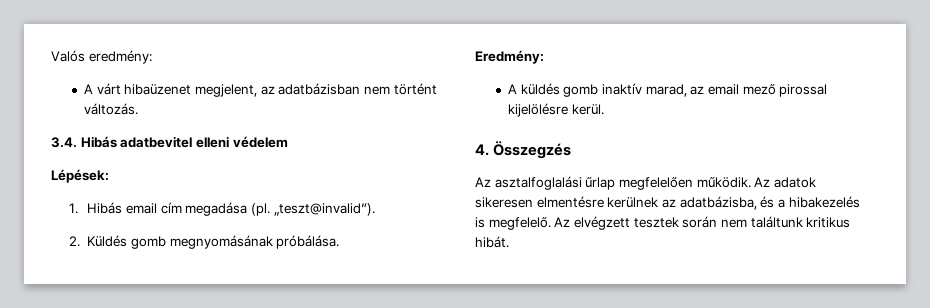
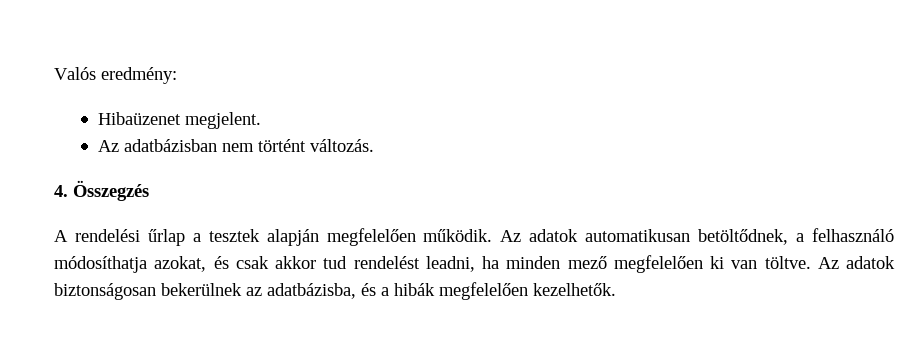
- A várt hibaüzenet megjelent, az adatbázisban nem történt változás.
+ Hibaüzenet megjelent.
+ Az adatbázisban nem történt változás.
- 3.4. Hibás adatbevitel elleni védelem
- Lépések:
- 1. Hibás email cím megadása (pl. „teszt@invalid”).
- 2. Küldés gomb megnyomásának próbálása.
- Eredmény:
- A küldés gomb inaktív marad, az email mező pirossal kijelölésre kerül.
  4. Összegzés
- Az asztalfoglalási űrlap megfelelően működik. Az adatok sikeresen elmentésre kerülnek az adatbázisba, és a hibakezelés is megfelelő. Az elvégzett tesztek során nem találtunk kritikus hibát.
+ A rendelési űrlap a tesztek alapján megfelelően működik. Az adatok automatikusan betöltődnek, a felhasználó módosíthatja azokat, és csak akkor tud rendelést leadni, ha minden mező megfelelően ki van töltve. Az adatok biztonságosan bekerülnek az adatbázisba, és a hibák megfelelően kezelhetők.

